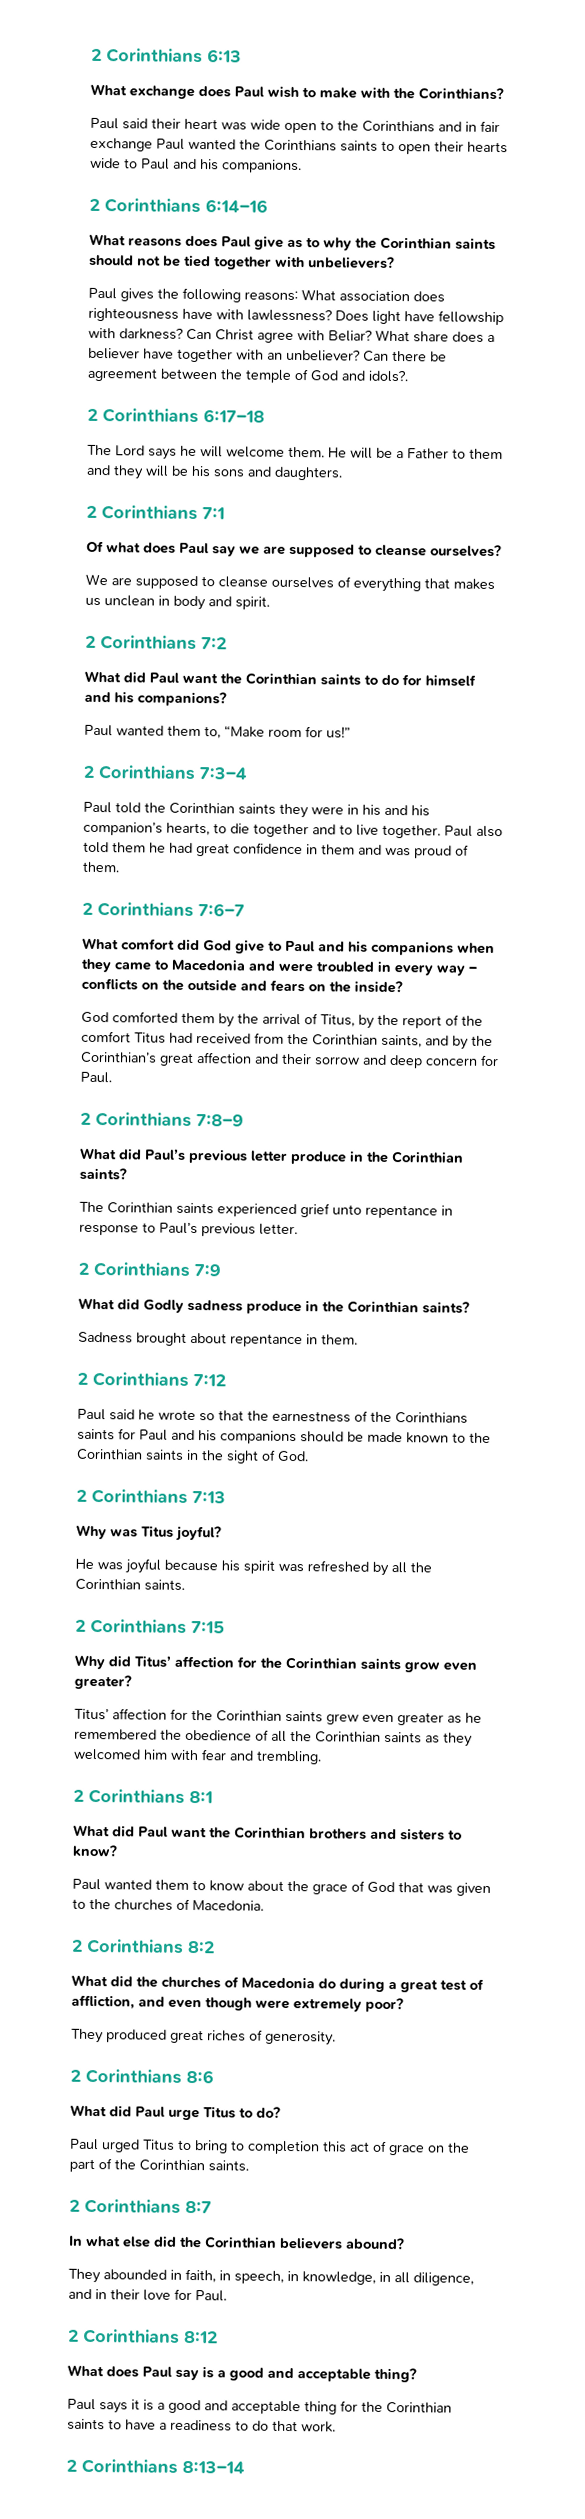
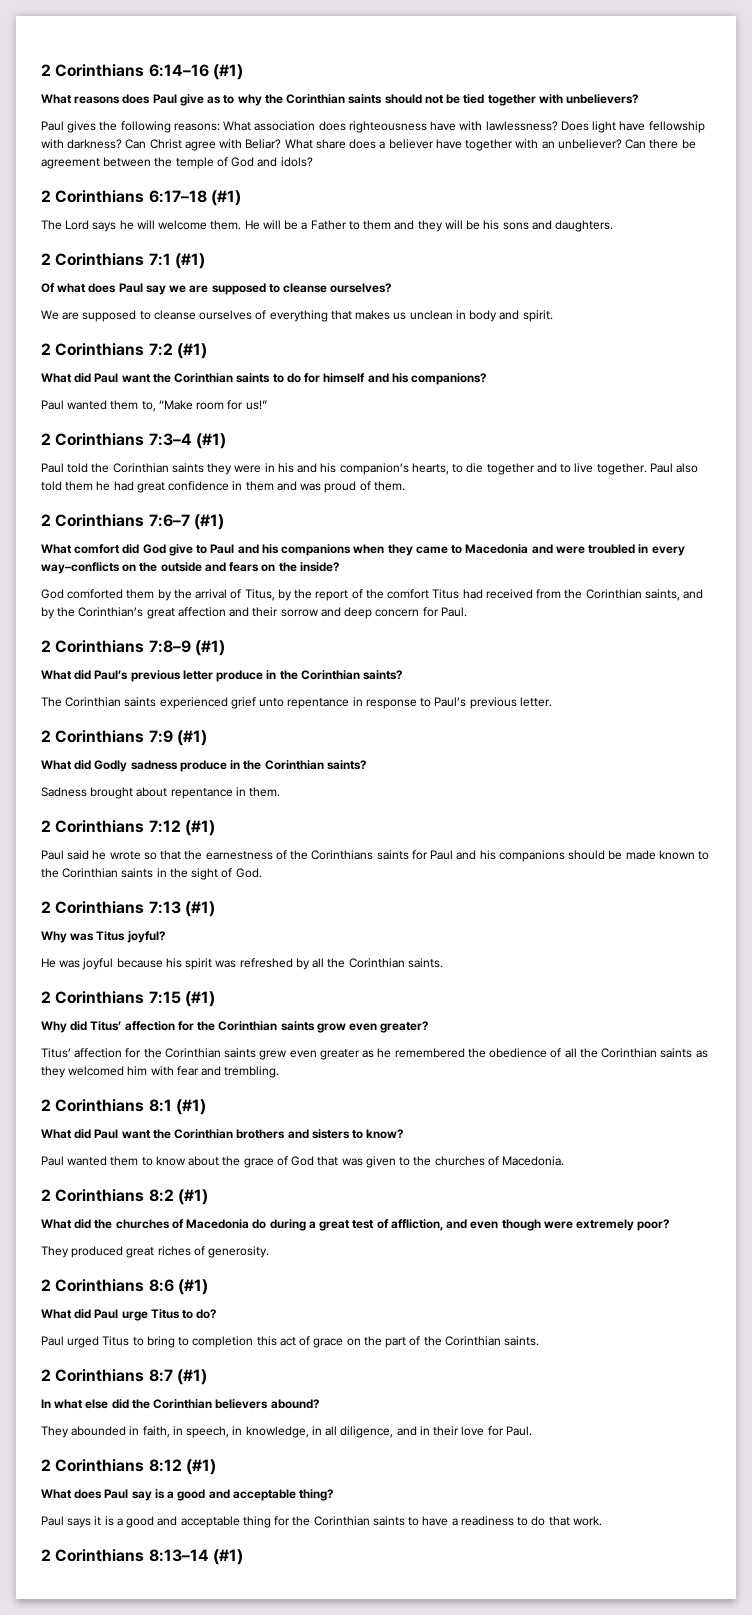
- 2 Corinthians 6:13
- What exchange does Paul wish to make with the Corinthians?
- Paul said their heart was wide open to the Corinthians and in fair exchange Paul wanted the Corinthians saints to open their hearts wide to Paul and his companions.
- 2 Corinthians 6:14–16
+ 2 Corinthians 6:14–16 (#1)
- Can there be agreement between the temple of God and idols?.
+ Can there be agreement between the temple of God and idols?
- 2 Corinthians 6:17–18
+ 2 Corinthians 6:17–18 (#1)
- 2 Corinthians 7:1
+ 2 Corinthians 7:1 (#1)
- 2 Corinthians 7:2
+ 2 Corinthians 7:2 (#1)
- 2 Corinthians 7:3–4
+ 2 Corinthians 7:3–4 (#1)
- 2 Corinthians 7:6–7
+ 2 Corinthians 7:6–7 (#1)
- What comfort did God give to Paul and his companions when they came to Macedonia and were troubled in every way – conflicts on the outside and fears on the inside?
+ What comfort did God give to Paul and his companions when they came to Macedonia and were troubled in every way–conflicts on the outside and fears on the inside?
- 2 Corinthians 7:8–9
+ 2 Corinthians 7:8–9 (#1)
- 2 Corinthians 7:9
+ 2 Corinthians 7:9 (#1)
- 2 Corinthians 7:12
+ 2 Corinthians 7:12 (#1)
- 2 Corinthians 7:13
+ 2 Corinthians 7:13 (#1)
- 2 Corinthians 7:15
+ 2 Corinthians 7:15 (#1)
- 2 Corinthians 8:1
+ 2 Corinthians 8:1 (#1)
- 2 Corinthians 8:2
+ 2 Corinthians 8:2 (#1)
- 2 Corinthians 8:6
+ 2 Corinthians 8:6 (#1)
- 2 Corinthians 8:7
+ 2 Corinthians 8:7 (#1)
- 2 Corinthians 8:12
+ 2 Corinthians 8:12 (#1)
- 2 Corinthians 8:13–14
+ 2 Corinthians 8:13–14 (#1)

